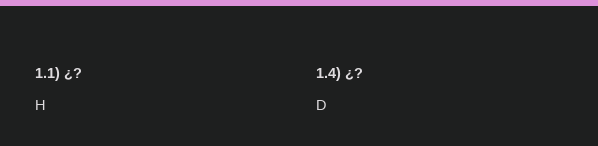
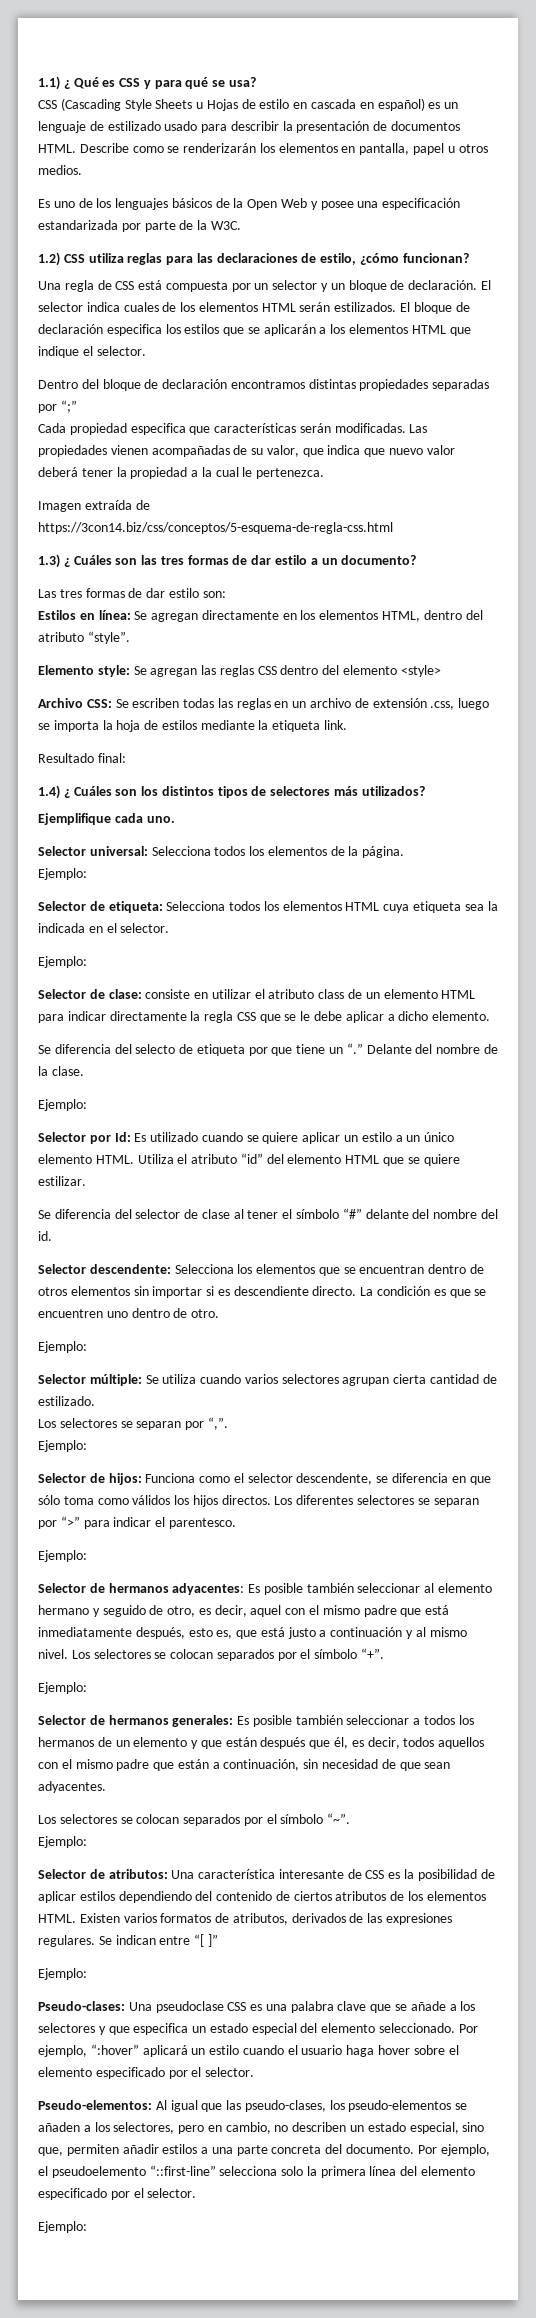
- 1.1) ¿?
- H
- 1.4) ¿?
- D
+ 1.1) ¿ Qué es CSS y para qué se usa?
+ CSS (Cascading Style Sheets u Hojas de estilo en cascada en español) es un lenguaje de estilizado usado para describir la presentación de documentos HTML. Describe como se renderizarán los elementos en pantalla, papel u otros medios.
+ Es uno de los lenguajes básicos de la Open Web y posee una especificación estandarizada por parte de la W3C.
+ 1.2) CSS utiliza reglas para las declaraciones de estilo, ¿cómo funcionan?
+ Una regla de CSS está compuesta por un selector y un bloque de declaración. El selector indica cuales de los elementos HTML serán estilizados. El bloque de declaración especifica los estilos que se aplicarán a los elementos HTML que indique el selector.
+ Dentro del bloque de declaración encontramos distintas propiedades separadas por “;”
+ Cada propiedad especifica que características serán modificadas. Las propiedades vienen acompañadas de su valor, que indica que nuevo valor deberá tener la propiedad a la cual le pertenezca.
+ Imagen extraída de https://3con14.biz/css/conceptos/5-esquema-de-regla-css.html
+ 1.3) ¿ Cuáles son las tres formas de dar estilo a un documento?
+ Las tres formas de dar estilo son:
+ Estilos en línea: Se agregan directamente en los elementos HTML, dentro del atributo “style”.
+ Elemento style: Se agregan las reglas CSS dentro del elemento <style>
+ Archivo CSS: Se escriben todas las reglas en un archivo de extensión .css, luego se importa la hoja de estilos mediante la etiqueta link.
+ Resultado final:
+ 1.4) ¿ Cuáles son los distintos tipos de selectores más utilizados?
+ Ejemplifique cada uno.
+ Selector universal: Selecciona todos los elementos de la página.
+ Ejemplo:
+ Selector de etiqueta: Selecciona todos los elementos HTML cuya etiqueta sea la indicada en el selector.
+ Ejemplo:
+ Selector de clase: consiste en utilizar el atributo class de un elemento HTML para indicar directamente la regla CSS que se le debe aplicar a dicho elemento.
+ Se diferencia del selecto de etiqueta por que tiene un “.” Delante del nombre de la clase.
+ Ejemplo:
+ Selector por Id: Es utilizado cuando se quiere aplicar un estilo a un único elemento HTML. Utiliza el atributo “id” del elemento HTML que se quiere estilizar.
+ Se diferencia del selector de clase al tener el símbolo “#” delante del nombre del id.
+ Selector descendente: Selecciona los elementos que se encuentran dentro de otros elementos sin importar si es descendiente directo. La condición es que se encuentren uno dentro de otro.
+ Ejemplo:
+ Selector múltiple: Se utiliza cuando varios selectores agrupan cierta cantidad de estilizado.
+ Los selectores se separan por “,”.
+ Ejemplo:
+ Selector de hijos: Funciona como el selector descendente, se diferencia en que sólo toma como válidos los hijos directos. Los diferentes selectores se separan por “>” para indicar el parentesco.
+ Ejemplo:
+ Selector de hermanos adyacentes: Es posible también seleccionar al elemento hermano y seguido de otro, es decir, aquel con el mismo padre que está inmediatamente después, esto es, que está justo a continuación y al mismo nivel. Los selectores se colocan separados por el símbolo “+”.
+ Ejemplo:
+ Selector de hermanos generales: Es posible también seleccionar a todos los hermanos de un elemento y que están después que él, es decir, todos aquellos con el mismo padre que están a continuación, sin necesidad de que sean adyacentes.
+ Los selectores se colocan separados por el símbolo “~”.
+ Ejemplo:
+ Selector de atributos: Una característica interesante de CSS es la posibilidad de aplicar estilos dependiendo del contenido de ciertos atributos de los elementos HTML. Existen varios formatos de atributos, derivados de las expresiones regulares. Se indican entre “[ ]”
+ Ejemplo:
+ Pseudo-clases: Una pseudoclase CSS es una palabra clave que se añade a los selectores y que especifica un estado especial del elemento seleccionado. Por ejemplo, “:hover” aplicará un estilo cuando el usuario haga hover sobre el elemento especificado por el selector.
+ Pseudo-elementos: Al igual que las pseudo-clases, los pseudo-elementos se añaden a los selectores, pero en cambio, no describen un estado especial, sino que, permiten añadir estilos a una parte concreta del documento. Por ejemplo, el pseudoelemento “::first-line” selecciona solo la primera línea del elemento especificado por el selector.
+ Ejemplo:

